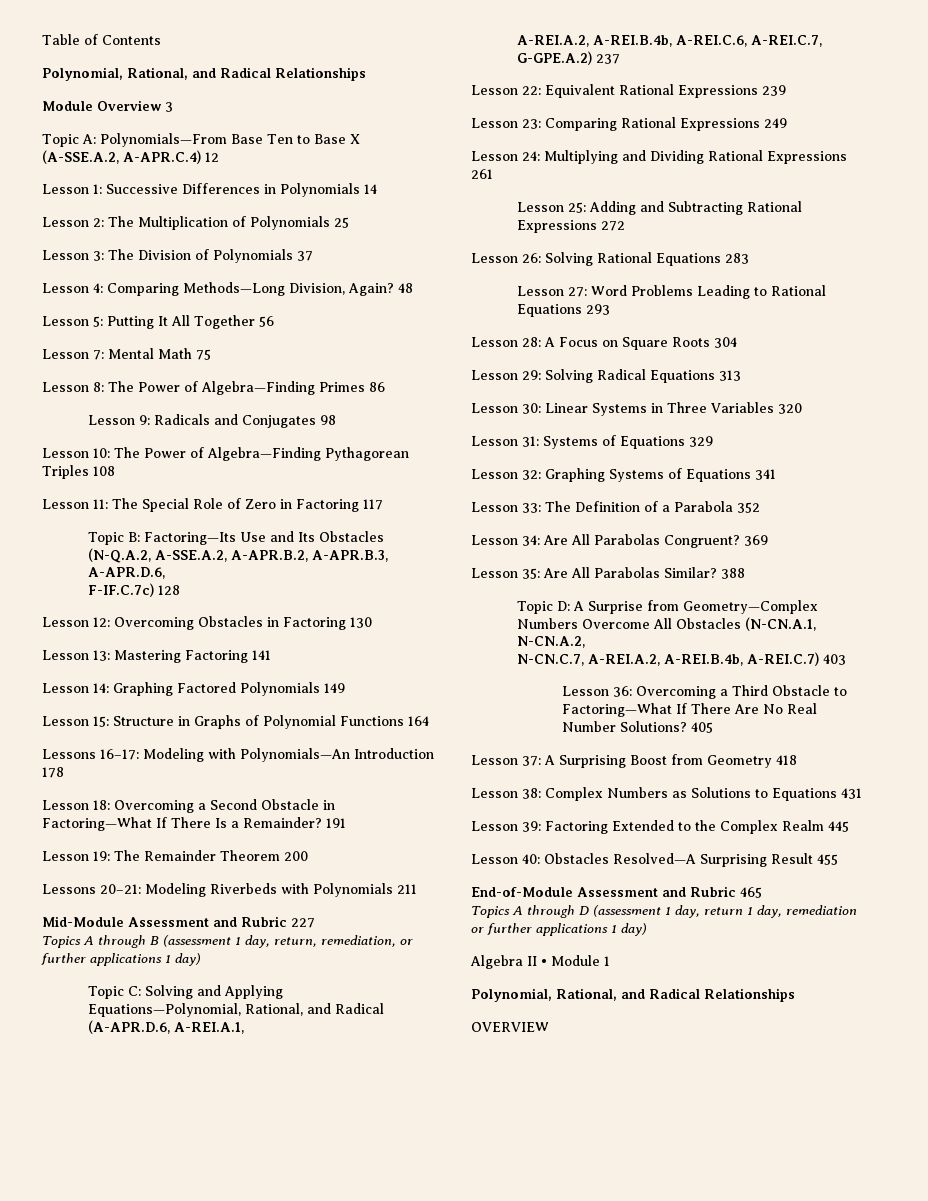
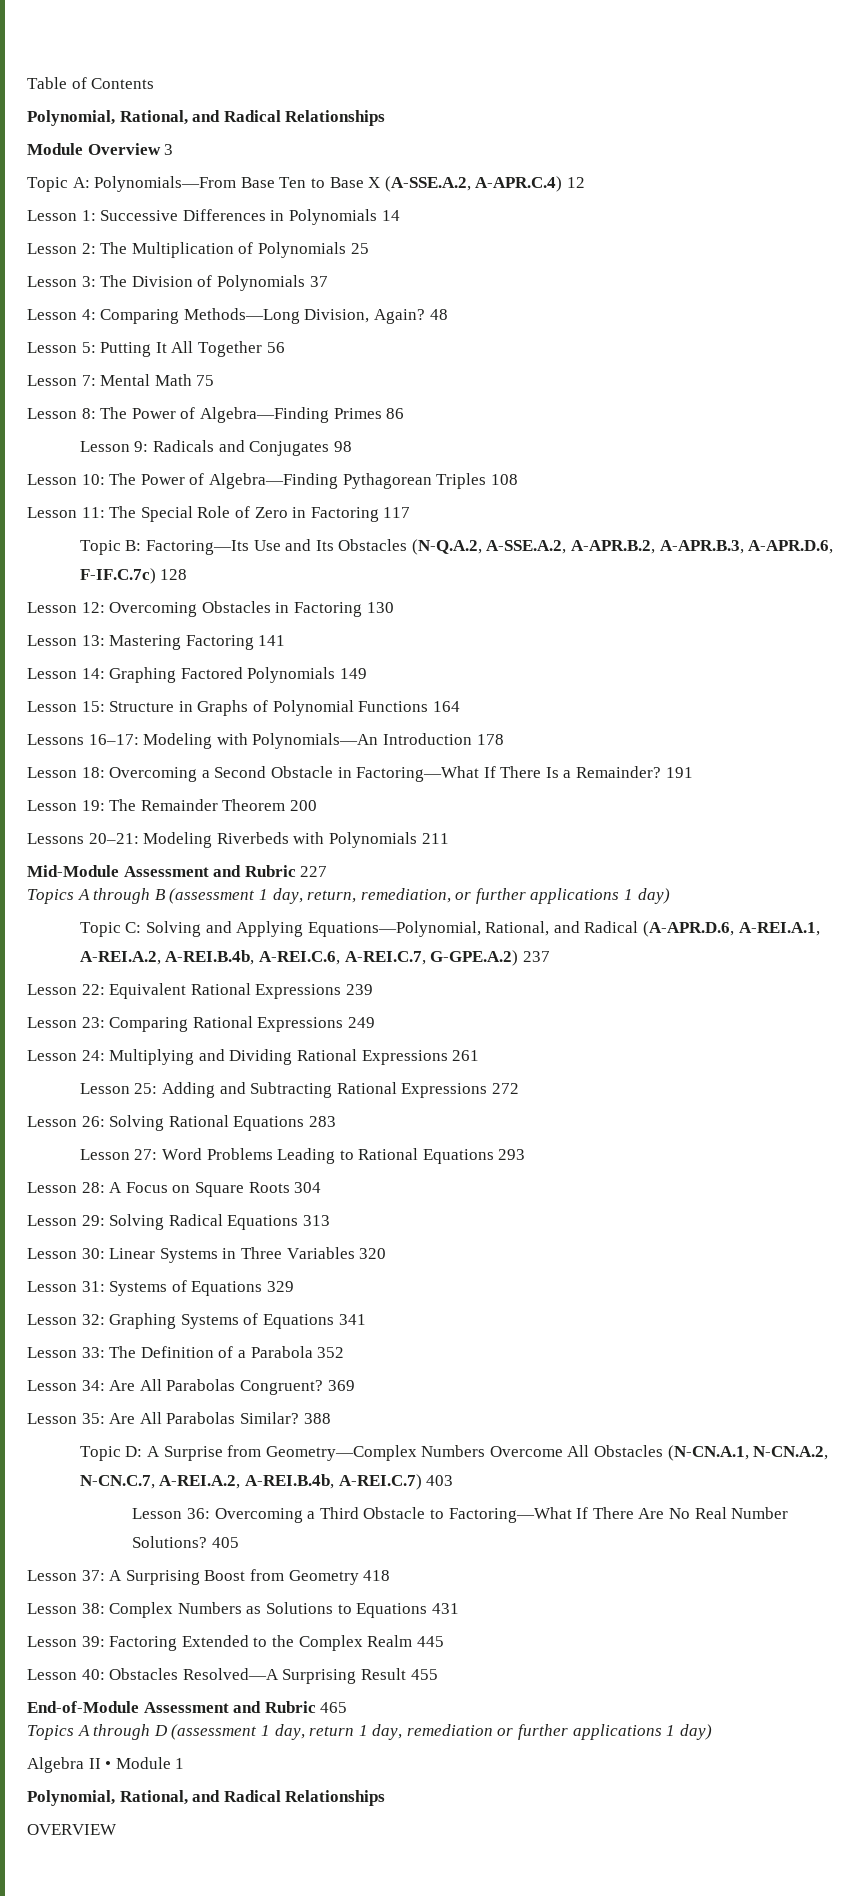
- Lesson 36: Overcoming a Third Obstacle to Factoring—What If There Are No Real Number Solutions?
+ Lesson 36: Overcoming a Third Obstacle to Factoring—What If There Are No Real Number
+ Solutions?

